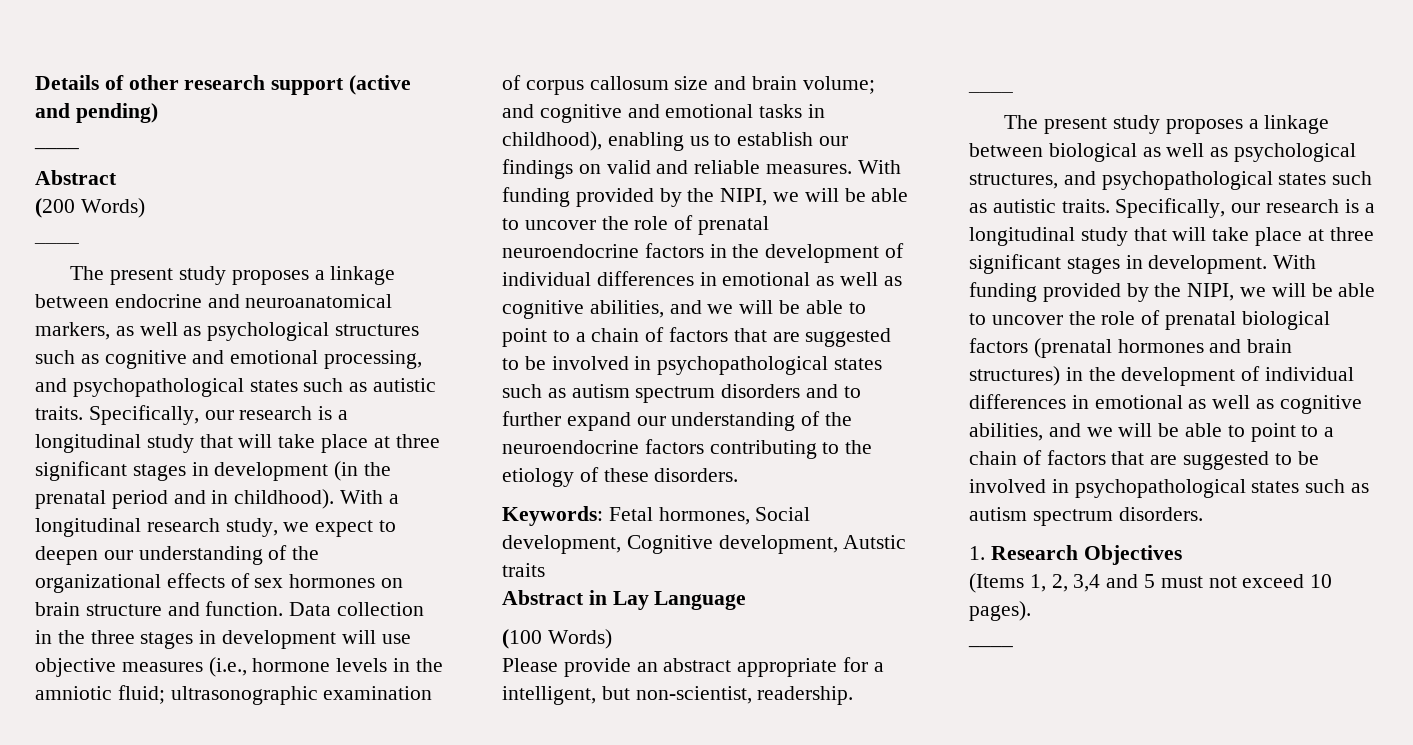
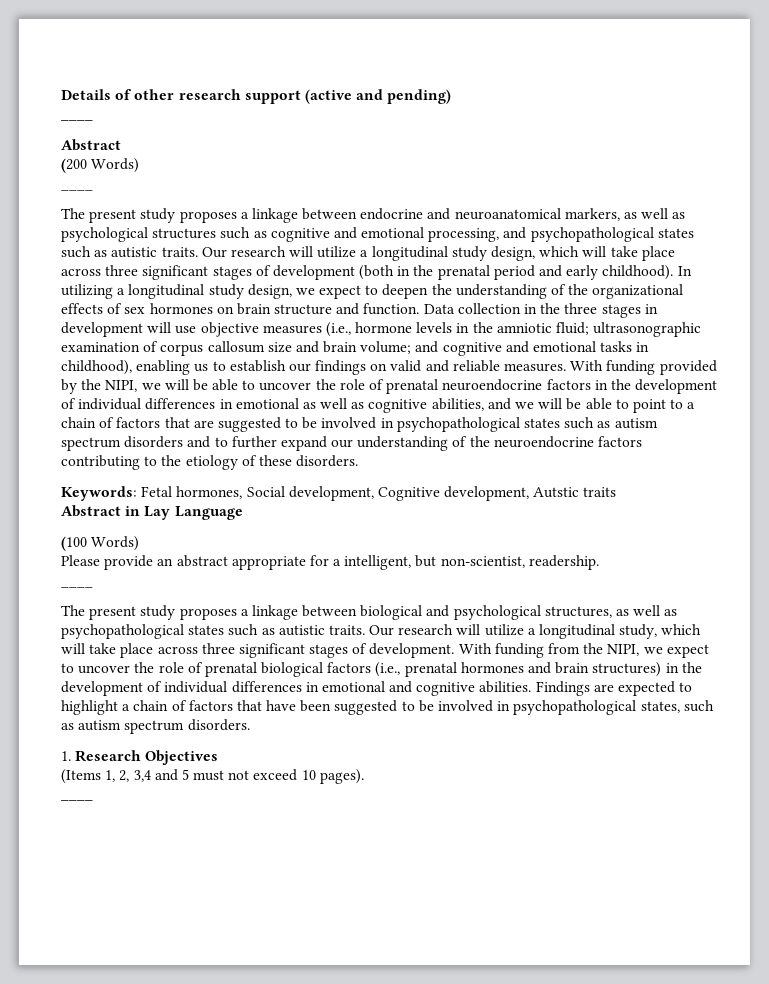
- Specifically, our research is a longitudinal study that will take place at three significant stages in development (in the prenatal period and in childhood). With a longitudinal research study, we expect to deepen our understanding of the organizational effects of sex hormones on brain structure and function.
+ Our research will utilize a longitudinal study design, which will take place across three significant stages of development (both in the prenatal period and early childhood). In utilizing a longitudinal study design, we expect to deepen the understanding of the organizational effects of sex hormones on brain structure and function.
- The present study proposes a linkage between biological as well as psychological structures, and psychopathological states such as autistic traits. Specifically, our research is a longitudinal study that will take place at three significant stages in development.
+ The present study proposes a linkage between biological and psychological structures, as well as psychopathological states such as autistic traits. Our research will utilize a longitudinal study, which will take place across three significant stages of development.
- With funding provided by the NIPI, we will be able to uncover the role of prenatal biological factors (prenatal hormones and brain structures) in the development of individual differences in emotional as well as cognitive abilities, and we will be able to point to a chain of factors that are suggested to be involved in psychopathological states such as autism spectrum disorders.
+ With funding from the NIPI, we expect to uncover the role of prenatal biological factors (i.e., prenatal hormones and brain structures) in the development of individual differences in emotional and cognitive abilities. Findings are expected to highlight a chain of factors that have been suggested to be involved in psychopathological states, such as autism spectrum disorders.

